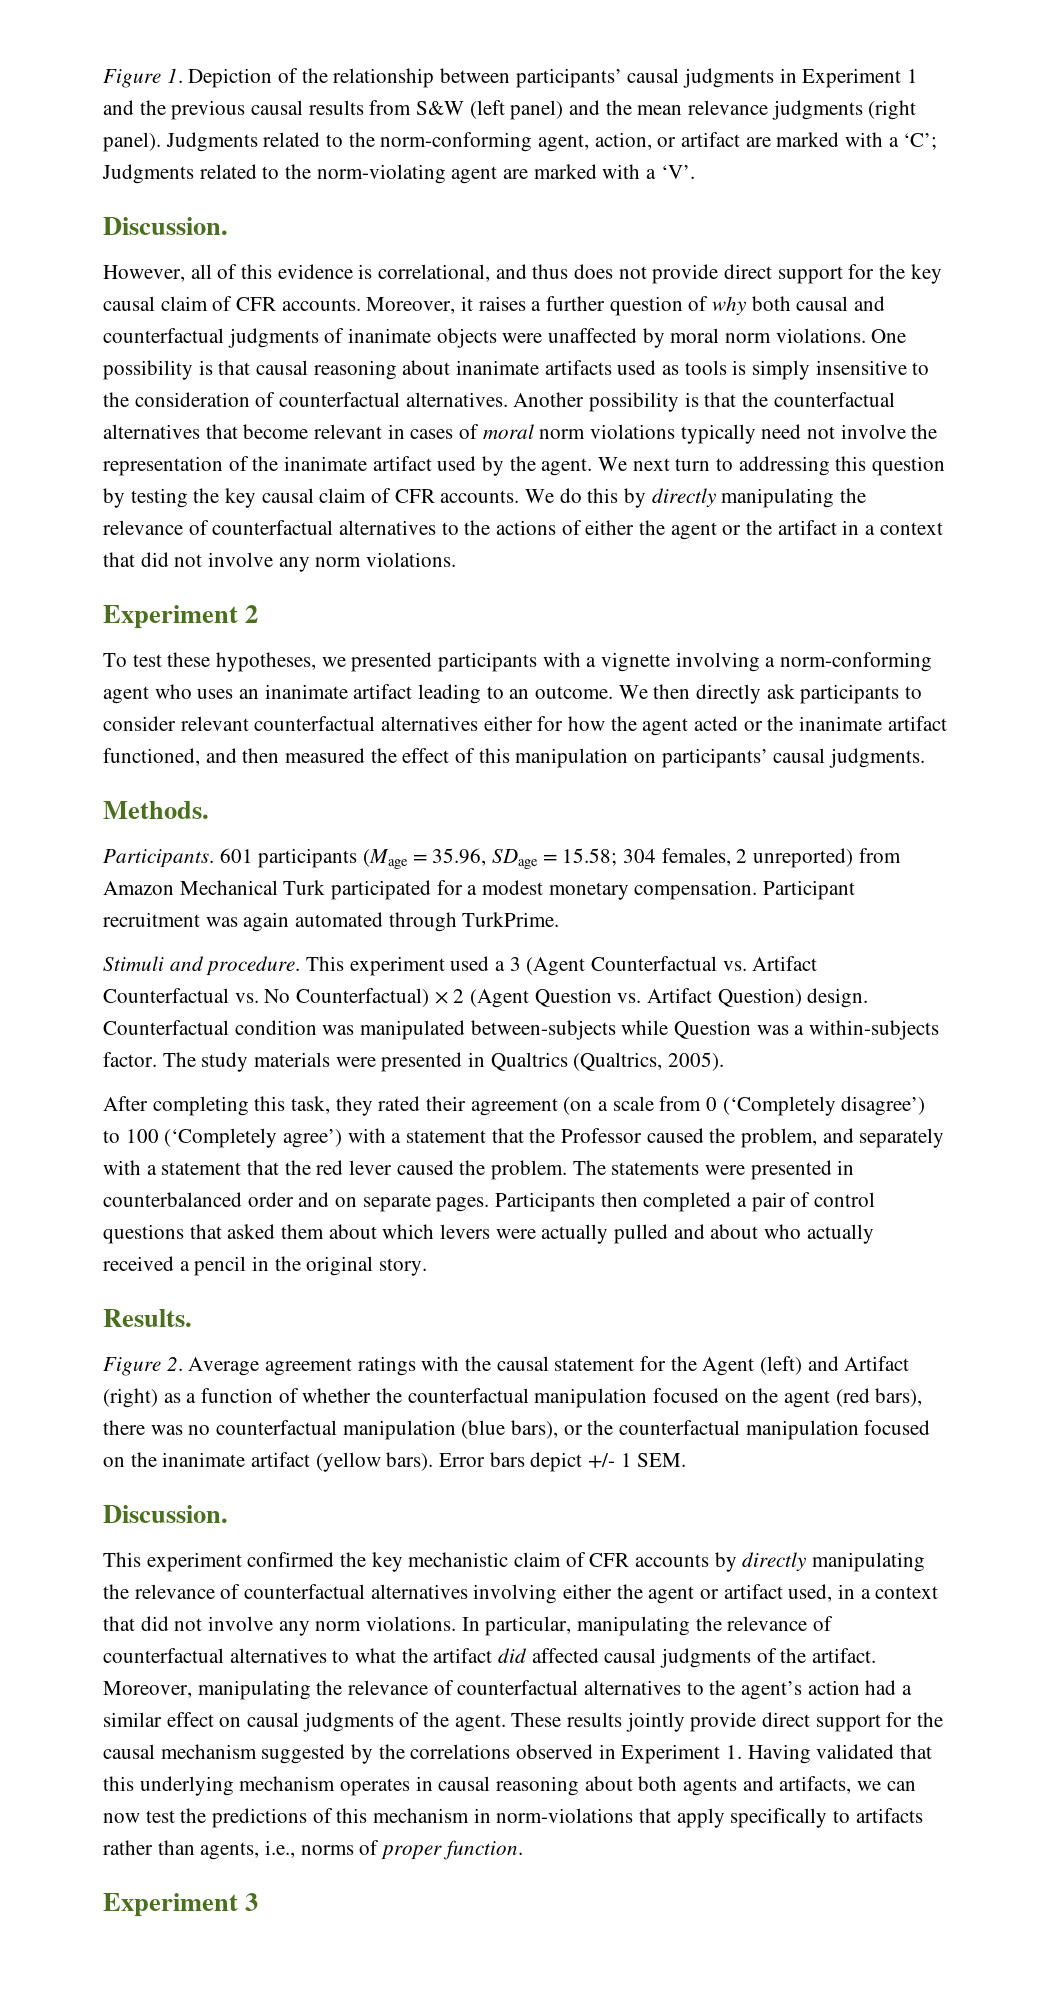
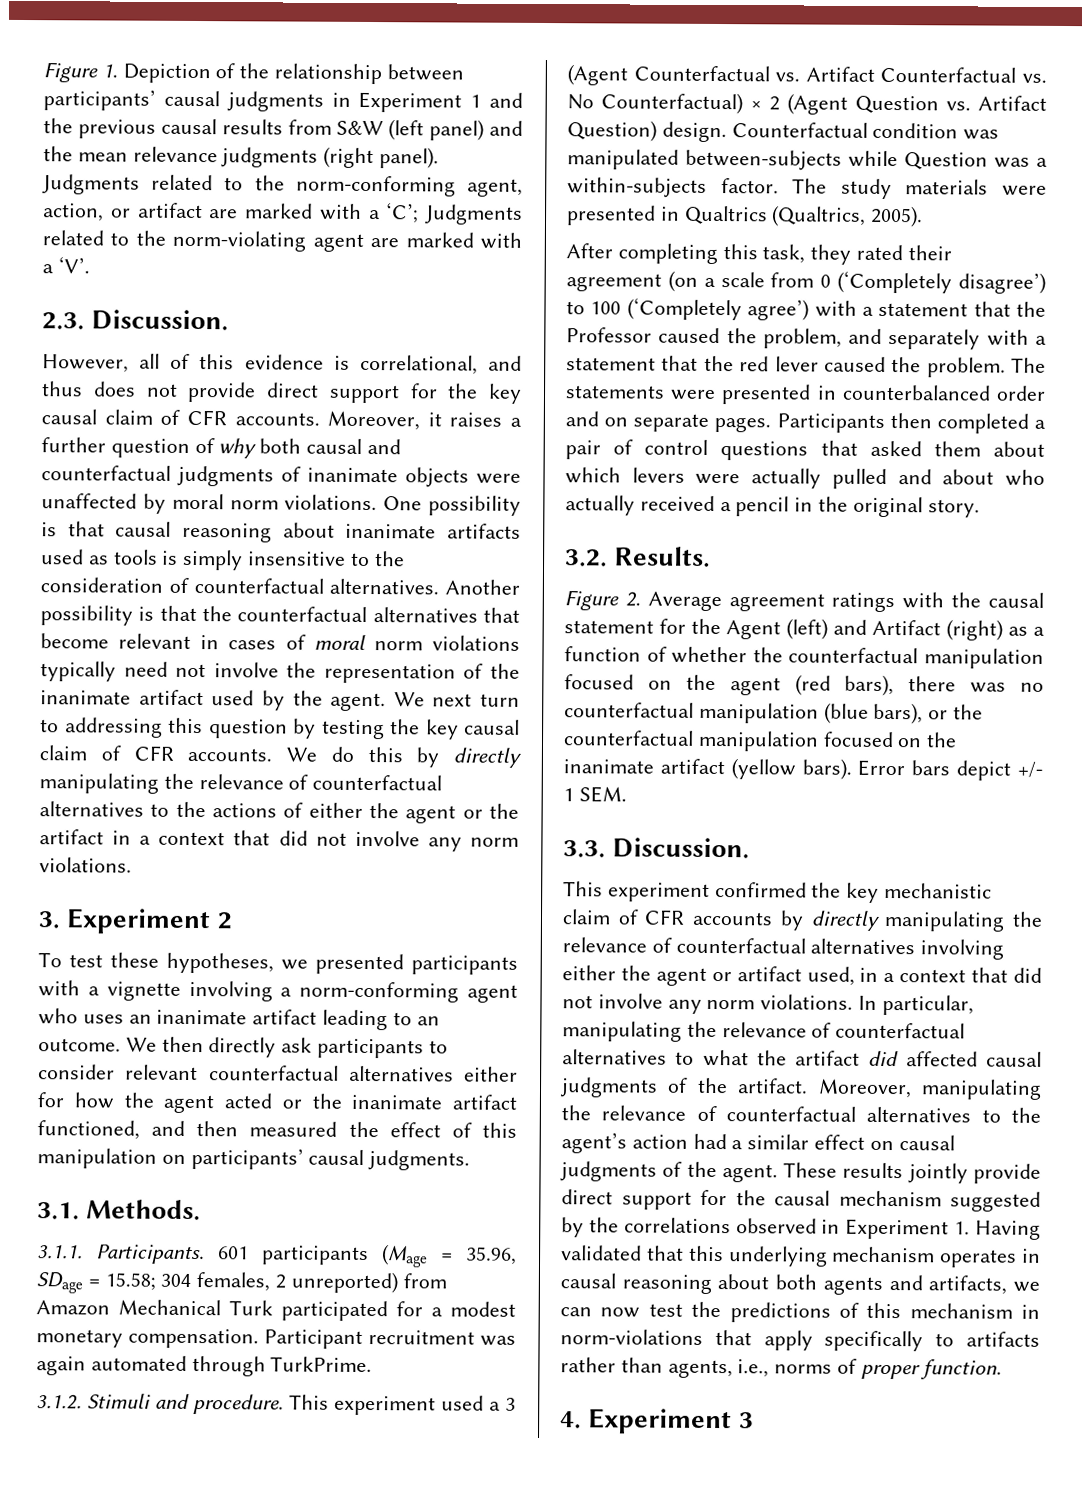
  Judgments related to the norm-conforming agent, action, or artifact are marked with a ‘C’; Judgments related to the norm-violating agent are marked with a ‘V’.
- Discussion.
+ 2.3. Discussion.
- Experiment 2
+ 3. Experiment 2
- Methods.
+ 3.1. Methods.
- Participants.
+ 3.1.1. Participants.
- Stimuli and procedure.
+ 3.1.2. Stimuli and procedure.
- Results.
+ 3.2. Results.
  Error bars depict +/- 1 SEM.
- Discussion.
+ 3.3. Discussion.
- Experiment 3
+ 4. Experiment 3

